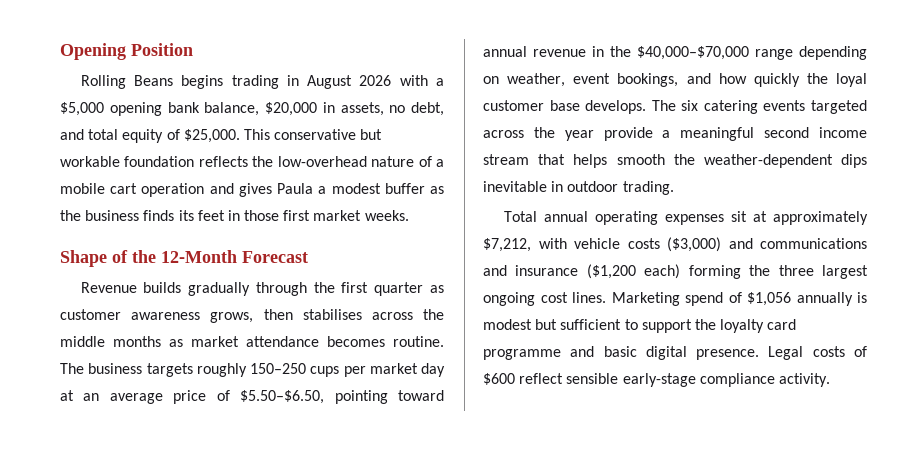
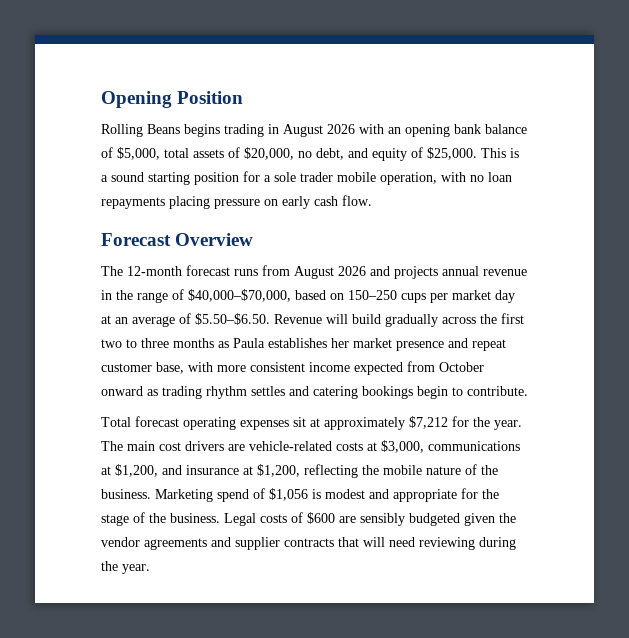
- Rolling Beans begins trading in August 2026 with a $5,000 opening bank balance, $20,000 in assets, no debt, and total equity of $25,000.
+ Rolling Beans begins trading in August 2026 with an opening bank balance of $5,000, total assets of $20,000, no debt, and equity of $25,000.
- This conservative but workable foundation reflects the low-overhead nature of a mobile cart operation and gives Paula a modest buffer as the business finds its feet in those first market weeks.
- Shape of the 12-Month Forecast
- Revenue builds gradually through the first quarter as customer awareness grows, then stabilises across the middle months as market attendance becomes routine. The business targets roughly 150–250 cups per market day at an average price of $5.50–$6.50, pointing toward annual revenue in the $40,000–$70,000 range depending on weather, event bookings, and how quickly the loyal customer base develops. The six catering events targeted across the year provide a meaningful second income stream that helps smooth the weather-dependent dips inevitable in outdoor trading.
+ This is a sound starting position for a sole trader mobile operation, with no loan repayments placing pressure on early cash flow.
+ Forecast Overview
+ The 12-month forecast runs from August 2026 and projects annual revenue in the range of $40,000–$70,000, based on 150–250 cups per market day at an average of $5.50–$6.50. Revenue will build gradually across the first two to three months as Paula establishes her market presence and repeat customer base, with more consistent income expected from October onward as trading rhythm settles and catering bookings begin to contribute.
- Total annual operating expenses sit at approximately $7,212, with vehicle costs ($3,000) and communications and insurance ($1,200 each) forming the three largest ongoing cost lines.
+ Total forecast operating expenses sit at approximately $7,212 for the year. The main cost drivers are vehicle-related costs at $3,000, communications at $1,200, and insurance at $1,200, reflecting the mobile nature of the business.
- Marketing spend of $1,056 annually is modest but sufficient to support the loyalty card programme and basic digital presence. Legal costs of $600 reflect sensible early-stage compliance activity.
+ Marketing spend of $1,056 is modest and appropriate for the stage of the business. Legal costs of $600 are sensibly budgeted given the vendor agreements and supplier contracts that will need reviewing during the year.

